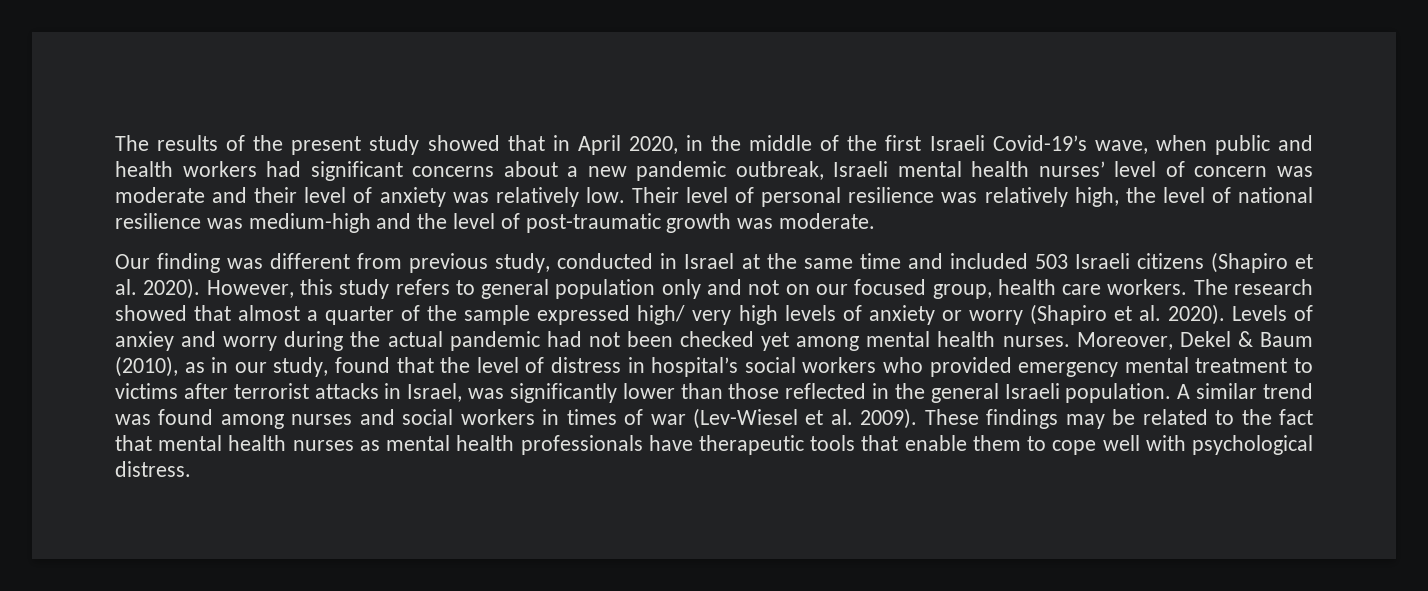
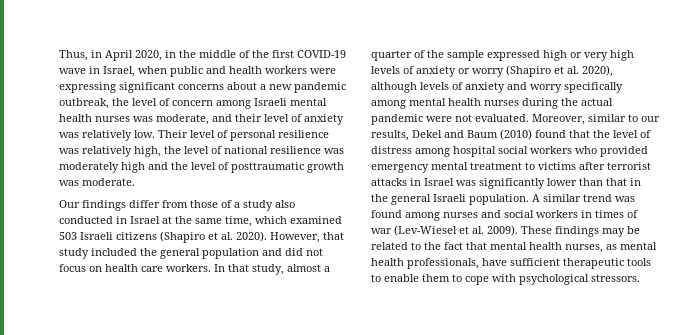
- The results of the present study showed that in April 2020, in the middle of the first Israeli Covid-19’s wave, when public and health workers had significant concerns about a new pandemic outbreak, Israeli mental health nurses’ level of concern was moderate and their level of anxiety was relatively low.
+ Thus, in April 2020, in the middle of the first COVID-19 wave in Israel, when public and health workers were expressing significant concerns about a new pandemic outbreak, the level of concern among Israeli mental health nurses was moderate, and their level of anxiety was relatively low.
- Their level of personal resilience was relatively high, the level of national resilience was medium-high and the level of post-traumatic growth was moderate.
+ Their level of personal resilience was relatively high, the level of national resilience was moderately high and the level of posttraumatic growth was moderate.
- Our finding was different from previous study, conducted in Israel at the same time and included 503 Israeli citizens (Shapiro et al. 2020).
+ Our findings differ from those of a study also conducted in Israel at the same time, which examined 503 Israeli citizens (Shapiro et al. 2020).
- However, this study refers to general population only and not on our focused group, health care workers. The research showed that almost a quarter of the sample expressed high/ very high levels of anxiety or worry (Shapiro et al. 2020). Levels of anxiey and worry during the actual pandemic had not been checked yet among mental health nurses. Moreover, Dekel & Baum (2010), as in our study, found that the level of distress in hospital’s social workers who provided emergency mental treatment to victims after terrorist attacks in Israel, was significantly lower than those reflected in the general Israeli population.
+ However, that study included the general population and did not focus on health care workers. In that study, almost a quarter of the sample expressed high or very high levels of anxiety or worry (Shapiro et al. 2020), although levels of anxiety and worry specifically among mental health nurses during the actual pandemic were not evaluated. Moreover, similar to our results, Dekel and Baum (2010) found that the level of distress among hospital social workers who provided emergency mental treatment to victims after terrorist attacks in Israel was significantly lower than that in the general Israeli population.
- These findings may be related to the fact that mental health nurses as mental health professionals have therapeutic tools that enable them to cope well with psychological distress.
+ These findings may be related to the fact that mental health nurses, as mental health professionals, have sufficient therapeutic tools to enable them to cope with psychological stressors.

